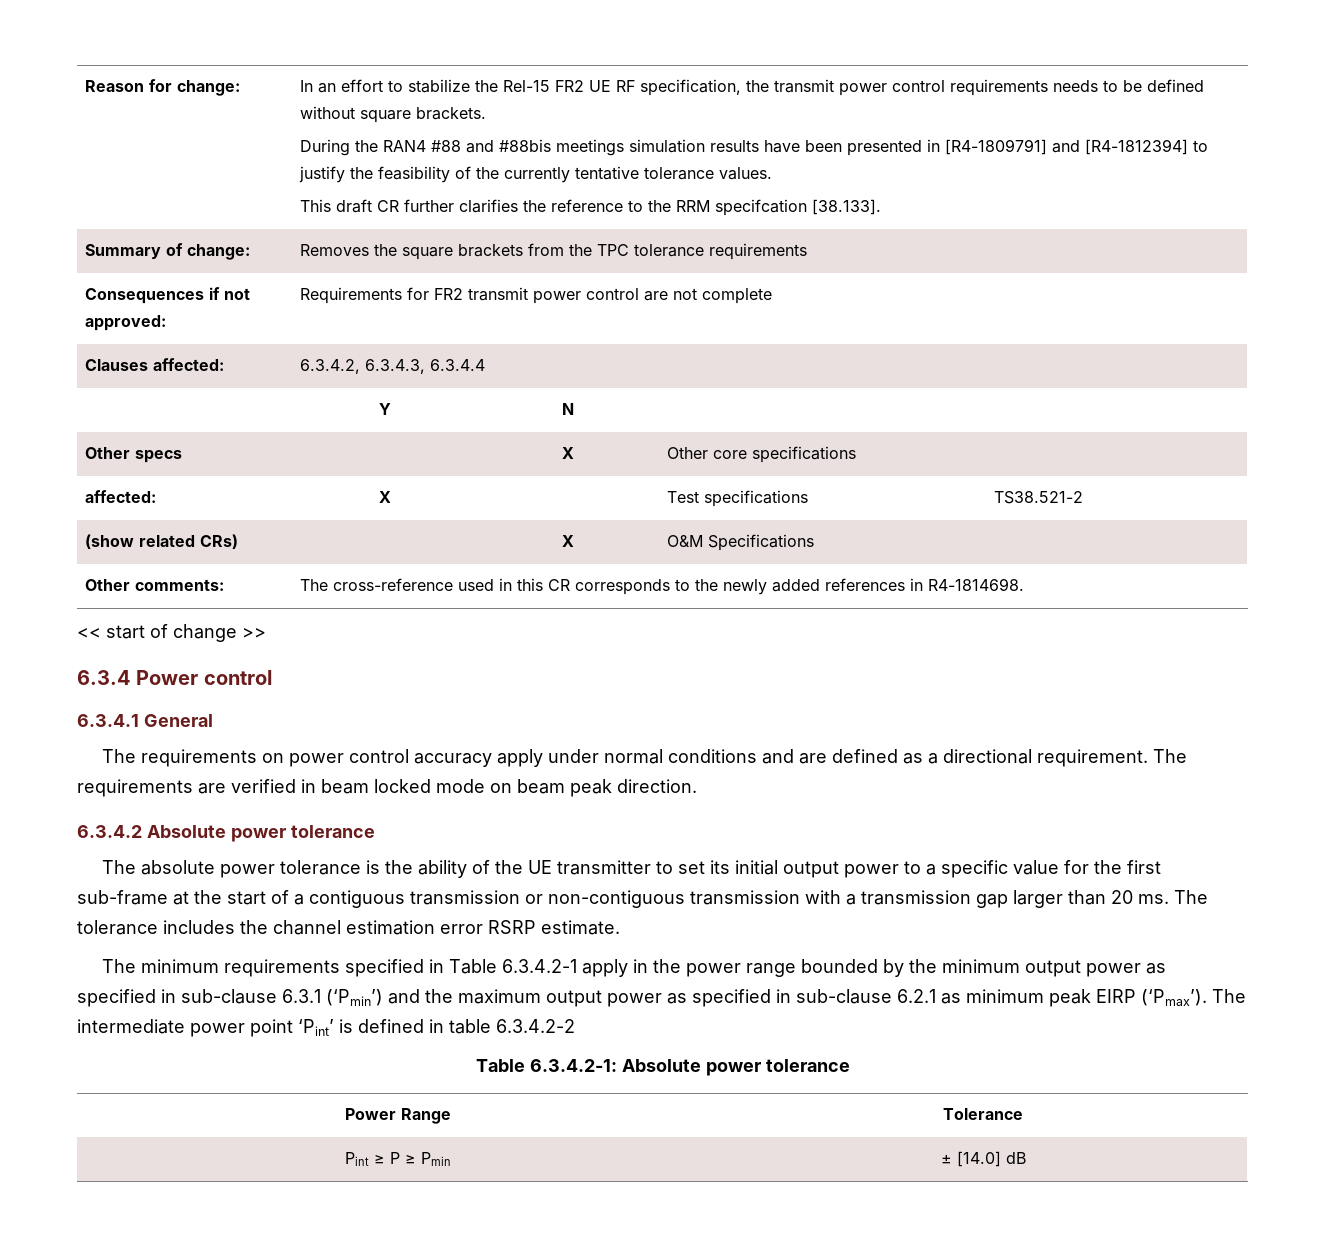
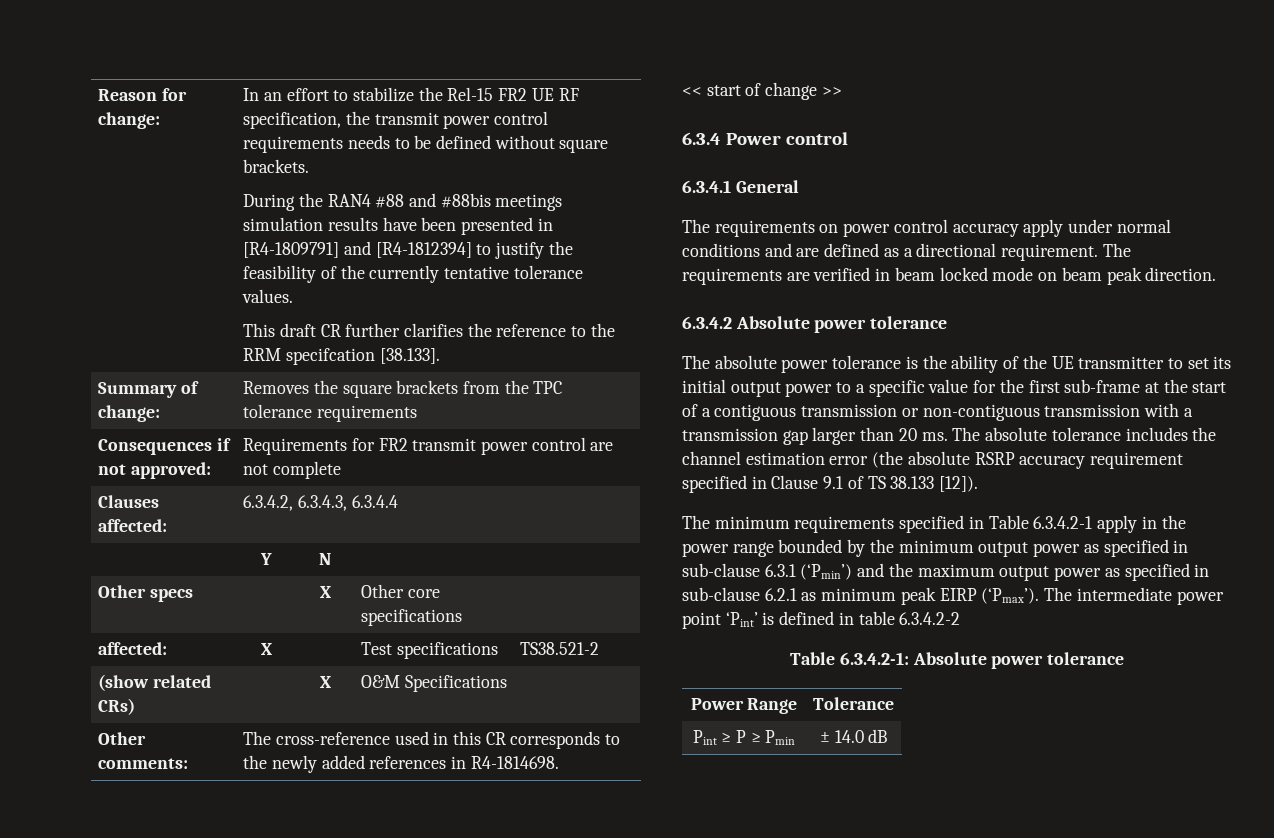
- The tolerance includes the channel estimation error RSRP estimate.
+ The absolute tolerance includes the channel estimation error (the absolute RSRP accuracy requirement specified in Clause 9.1 of TS 38.133 [12]).
- Pint ≥ P ≥ Pmin | ± [14.0] dB
+ Pint ≥ P ≥ Pmin | ± 14.0 dB

